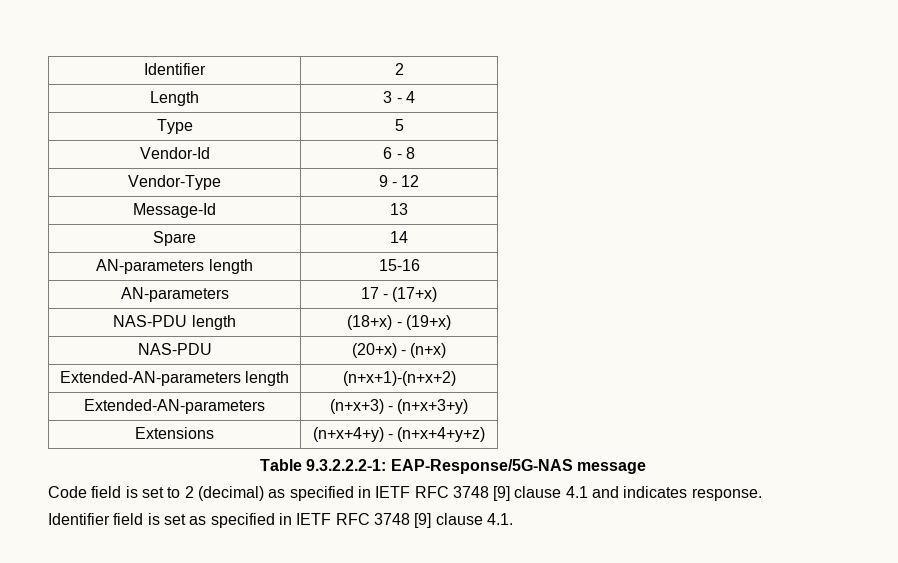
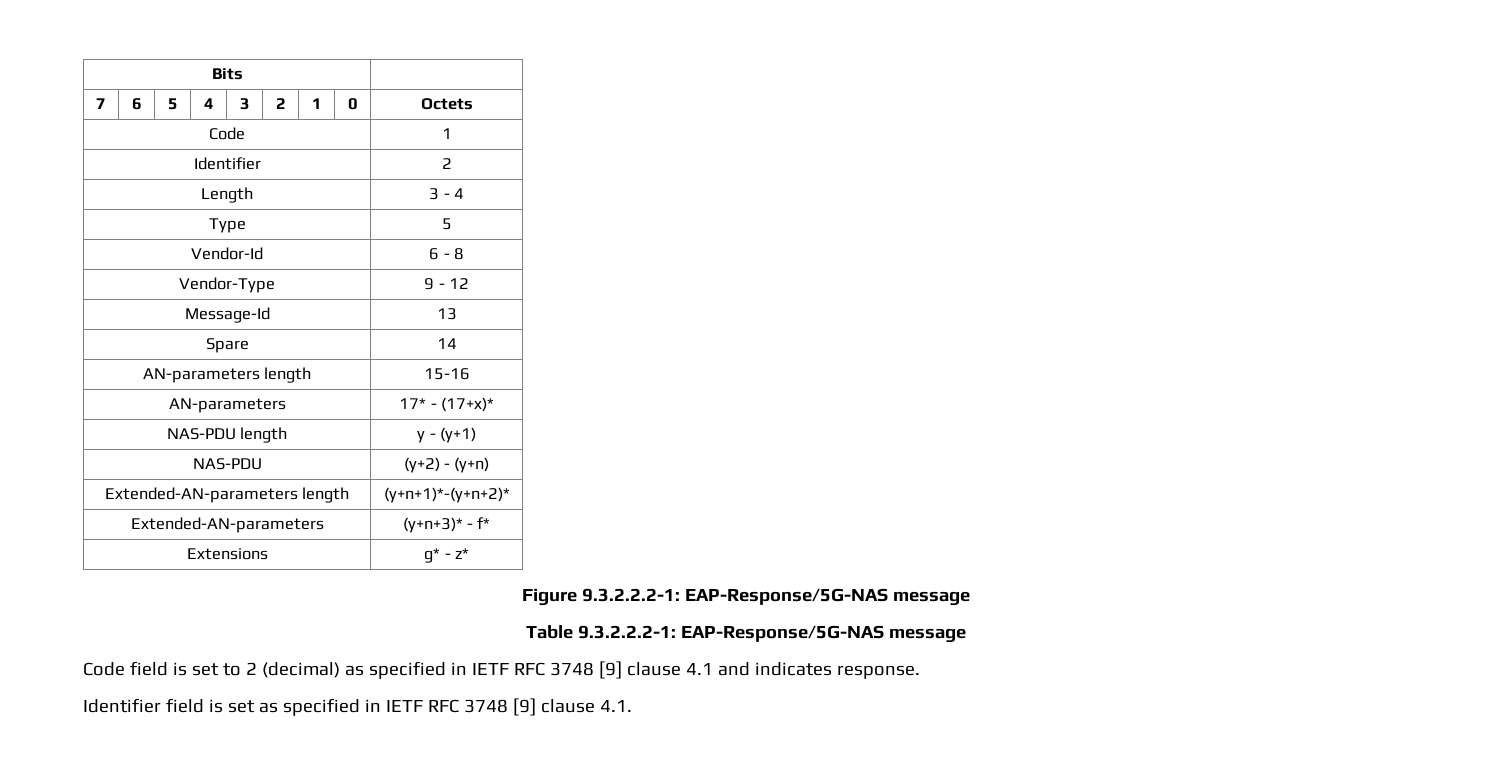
+ Bits |
+ 7 | 6 | 5 | 4 | 3 | 2 | 1 | 0 | Octets
+ Code | 1
- AN-parameters | 17 - (17+x)
+ AN-parameters | 17* - (17+x)*
- NAS-PDU length | (18+x) - (19+x)
- NAS-PDU | (20+x) - (n+x)
+ NAS-PDU length | y - (y+1)
+ NAS-PDU | (y+2) - (y+n)
- Extended-AN-parameters length | (n+x+1)-(n+x+2)
+ Extended-AN-parameters length | (y+n+1)*-(y+n+2)*
- Extended-AN-parameters | (n+x+3) - (n+x+3+y)
- Extensions | (n+x+4+y) - (n+x+4+y+z)
+ Extended-AN-parameters | (y+n+3)* - f*
+ Extensions | g* - z*
+ Figure 9.3.2.2.2-1: EAP-Response/5G-NAS message

